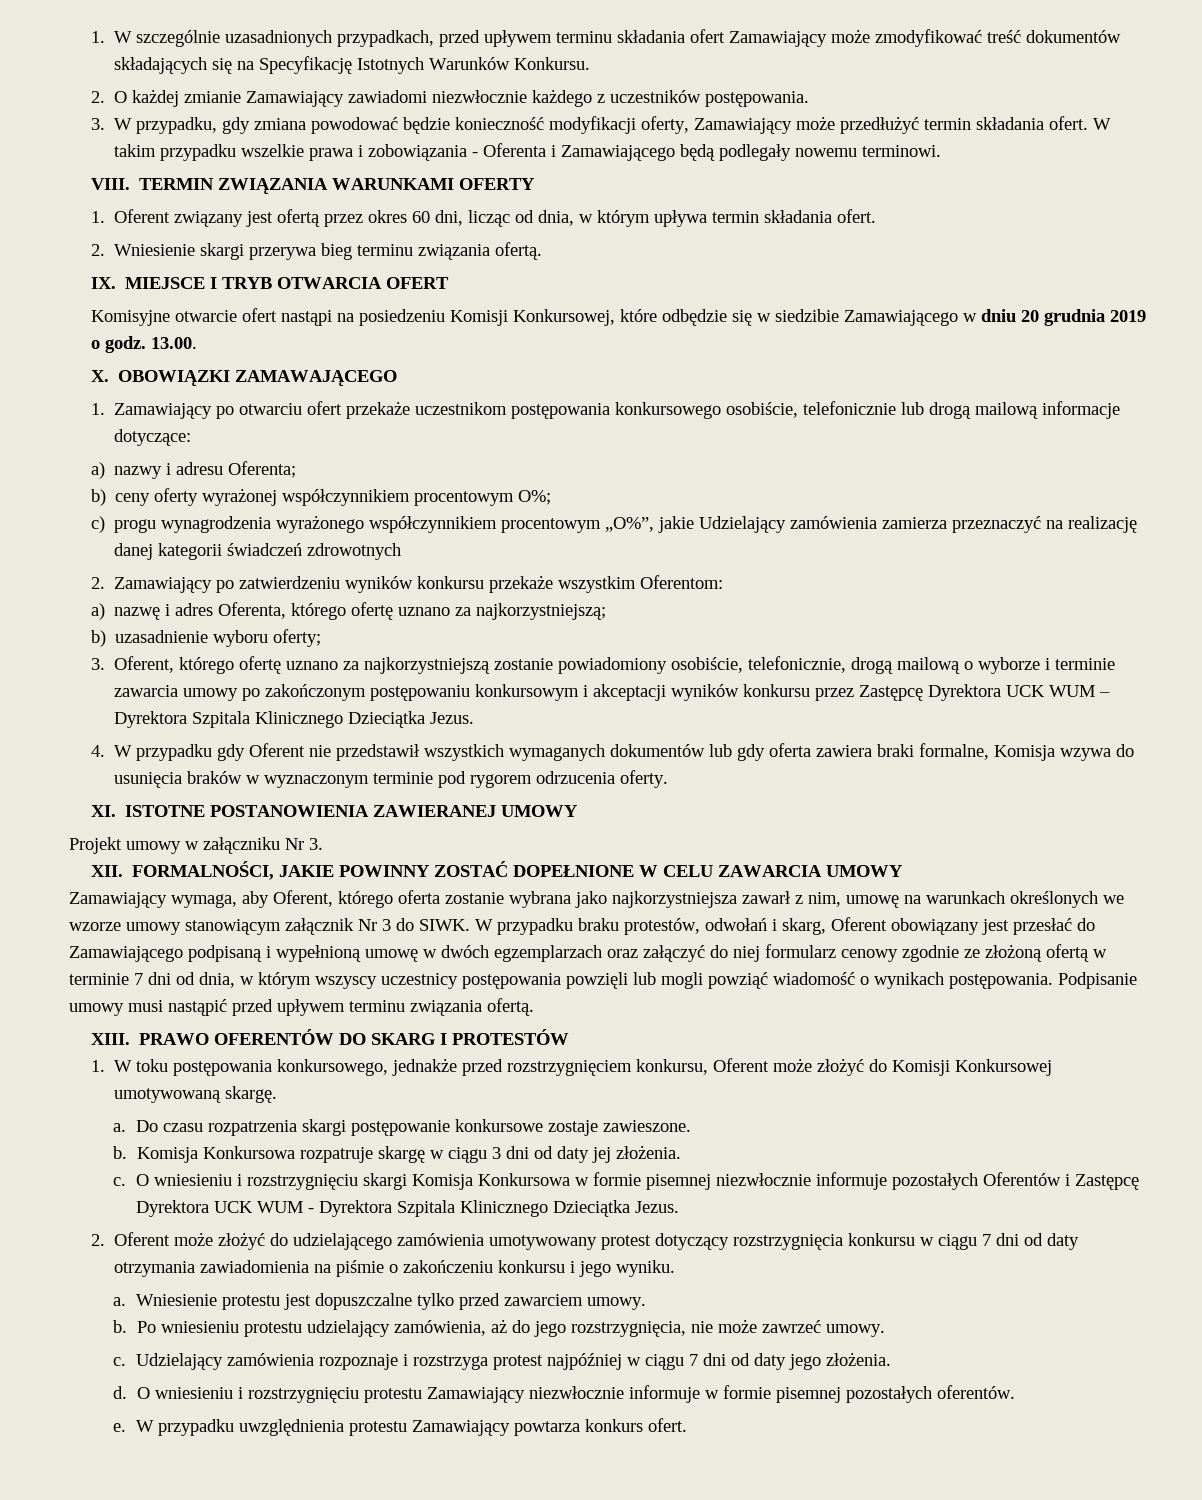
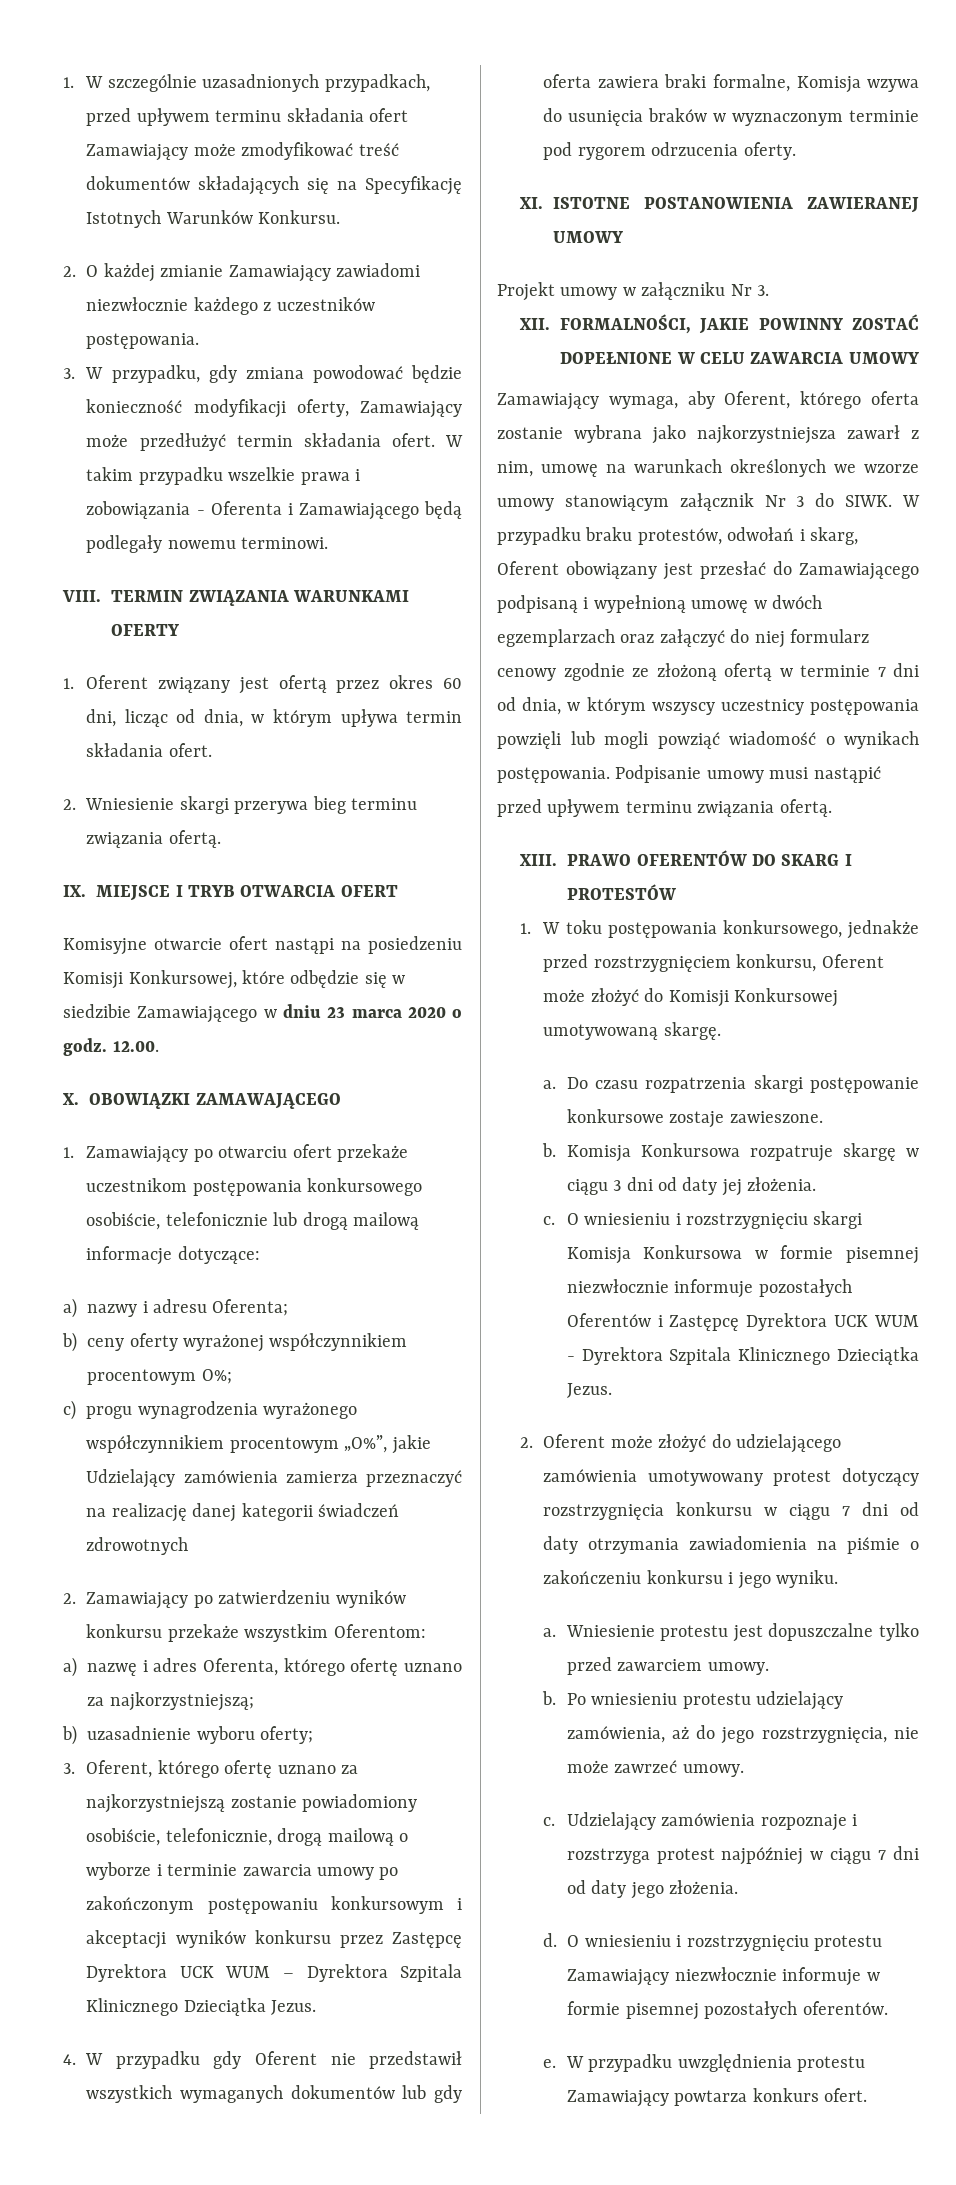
- Komisyjne otwarcie ofert nastąpi na posiedzeniu Komisji Konkursowej, które odbędzie się w siedzibie Zamawiającego w dniu 20 grudnia 2019 o godz.
+ Komisyjne otwarcie ofert nastąpi na posiedzeniu Komisji Konkursowej, które odbędzie się w siedzibie Zamawiającego w dniu 23 marca 2020 o godz.
- 13.00.
+ 12.00.

